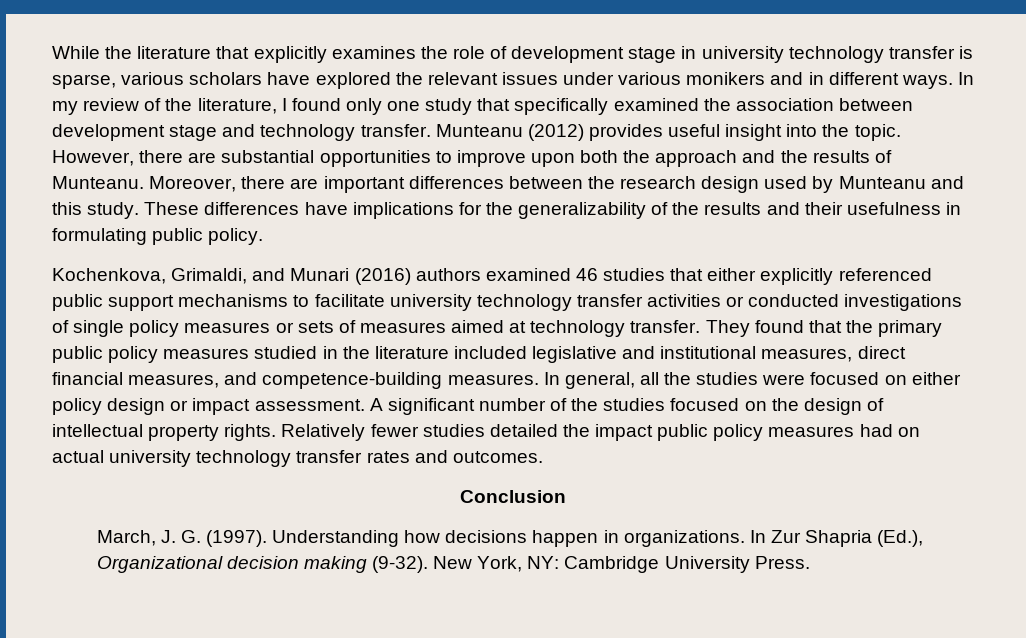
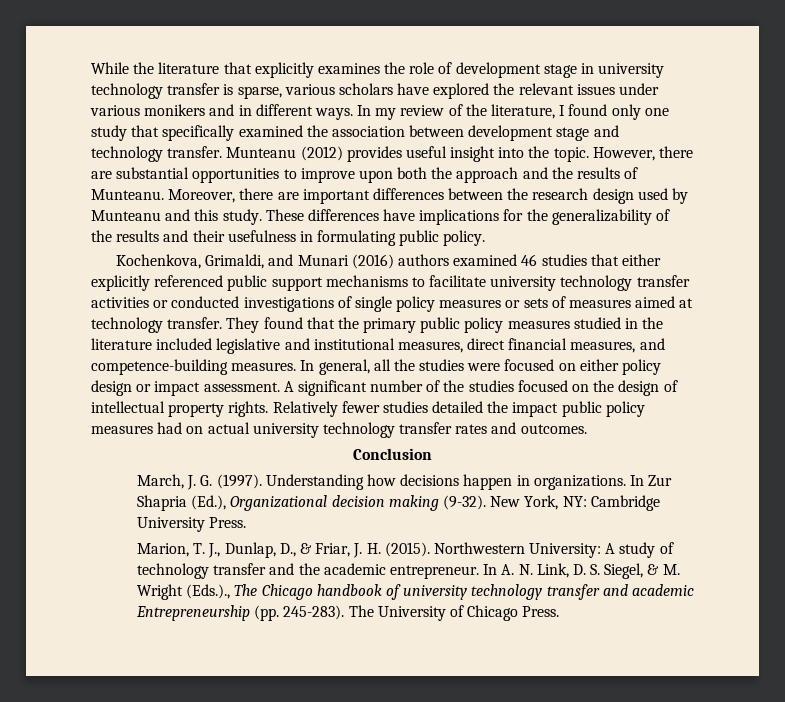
+ Marion, T. J., Dunlap, D., & Friar, J. H. (2015). Northwestern University: A study of technology transfer and the academic entrepreneur. In A. N. Link, D. S. Siegel, & M. Wright (Eds.)., The Chicago handbook of university technology transfer and academic Entrepreneurship (pp. 245-283). The University of Chicago Press.

